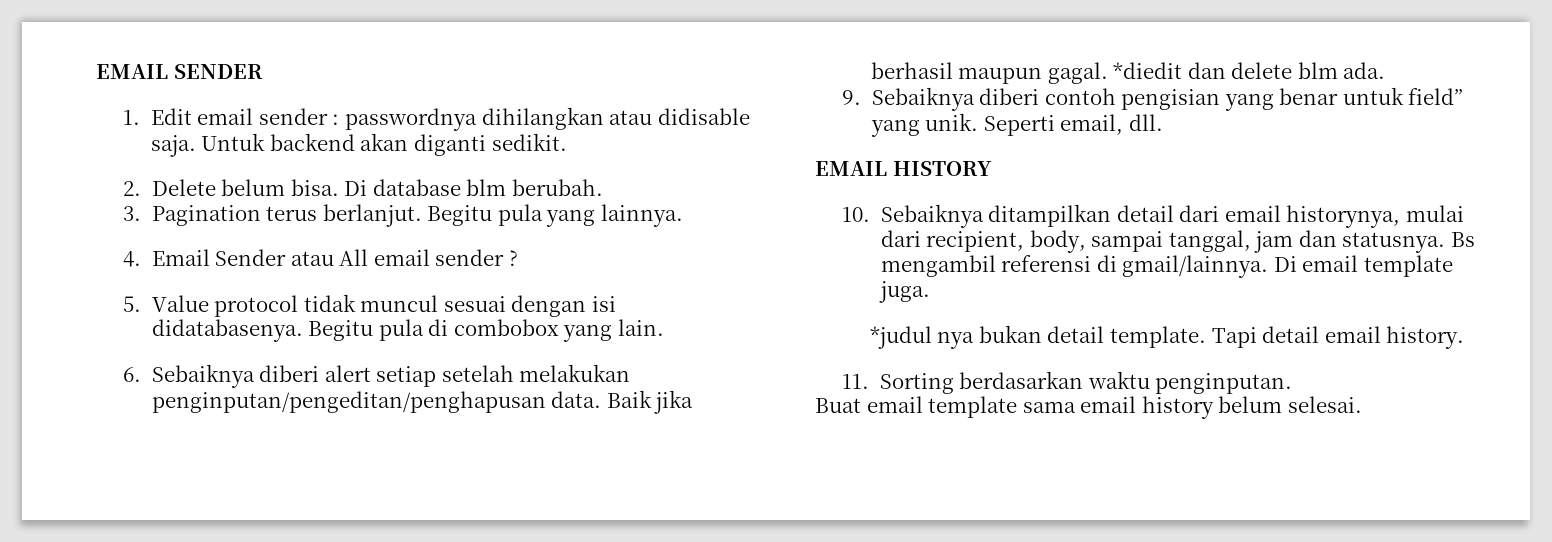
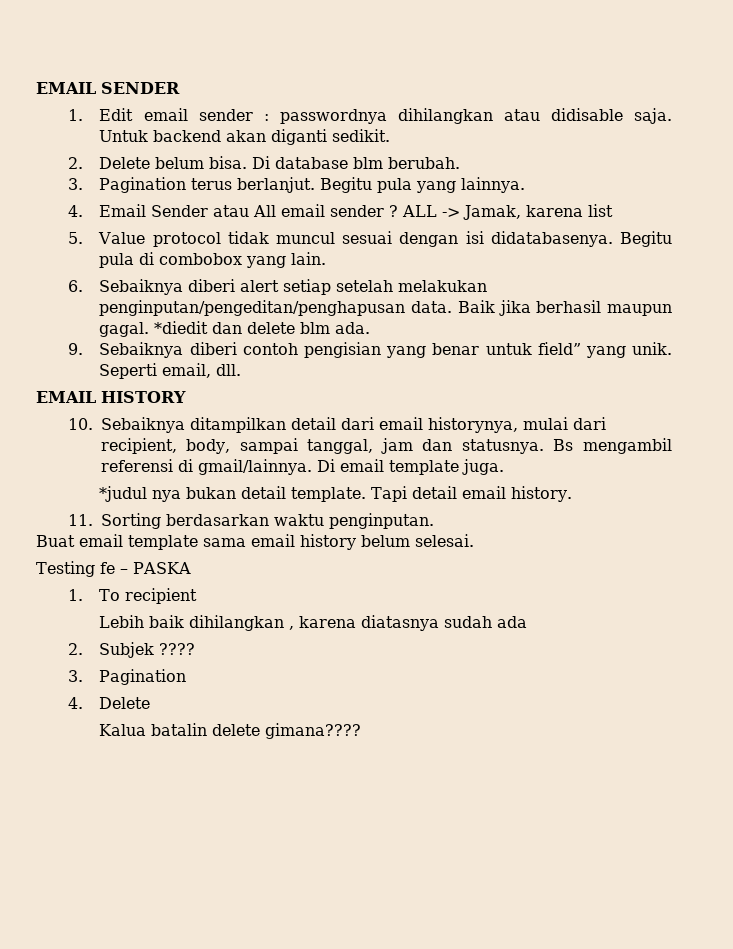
+ ALL -> Jamak, karena list
+ Testing fe – PASKA
+ 1. To recipient
+ Lebih baik dihilangkan , karena diatasnya sudah ada
+ 2. Subjek ????
+ 3. Pagination
+ 4. Delete
+ Kalua batalin delete gimana????

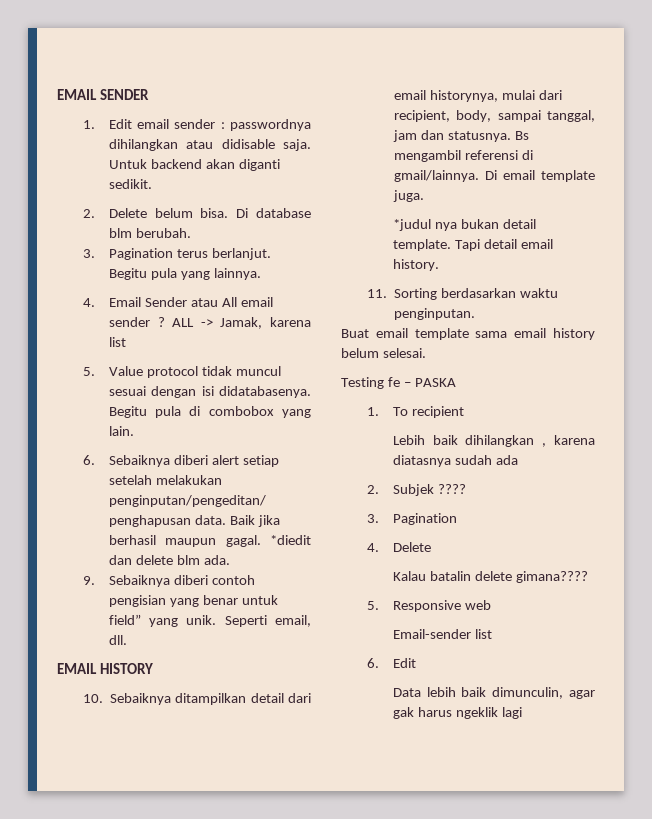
- Kalua batalin delete gimana????
+ Kalau batalin delete gimana????
+ 5. Responsive web
+ Email-sender list
+ 6. Edit
+ Data lebih baik dimunculin, agar gak harus ngeklik lagi

